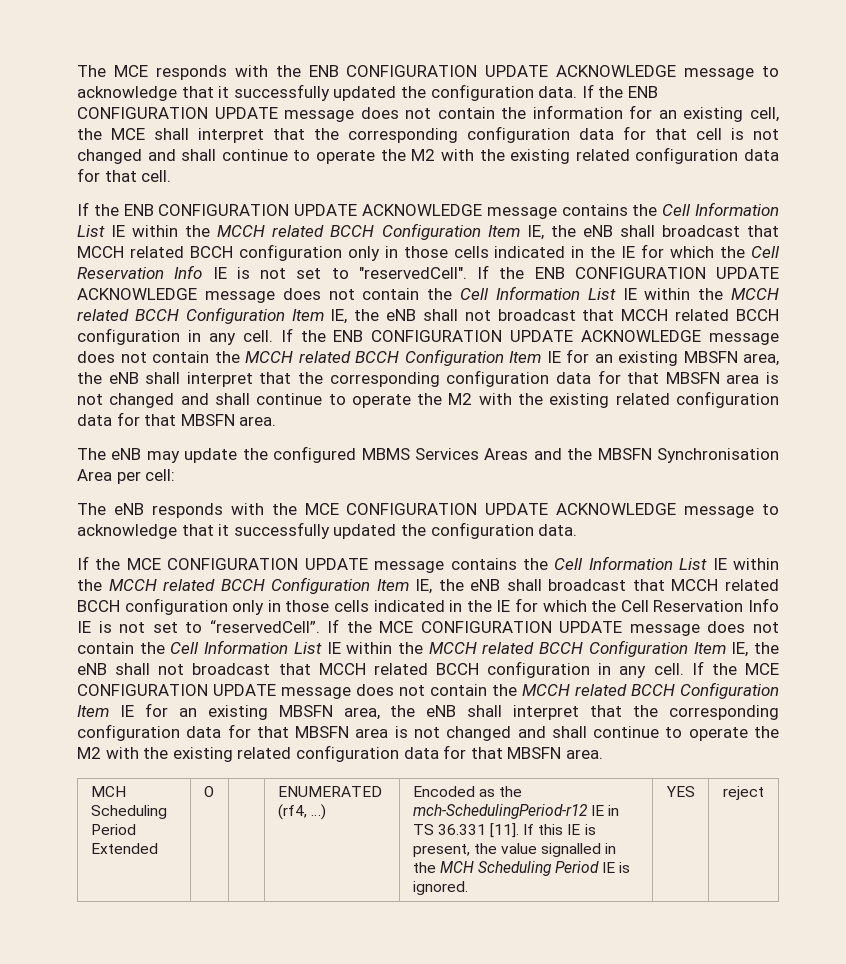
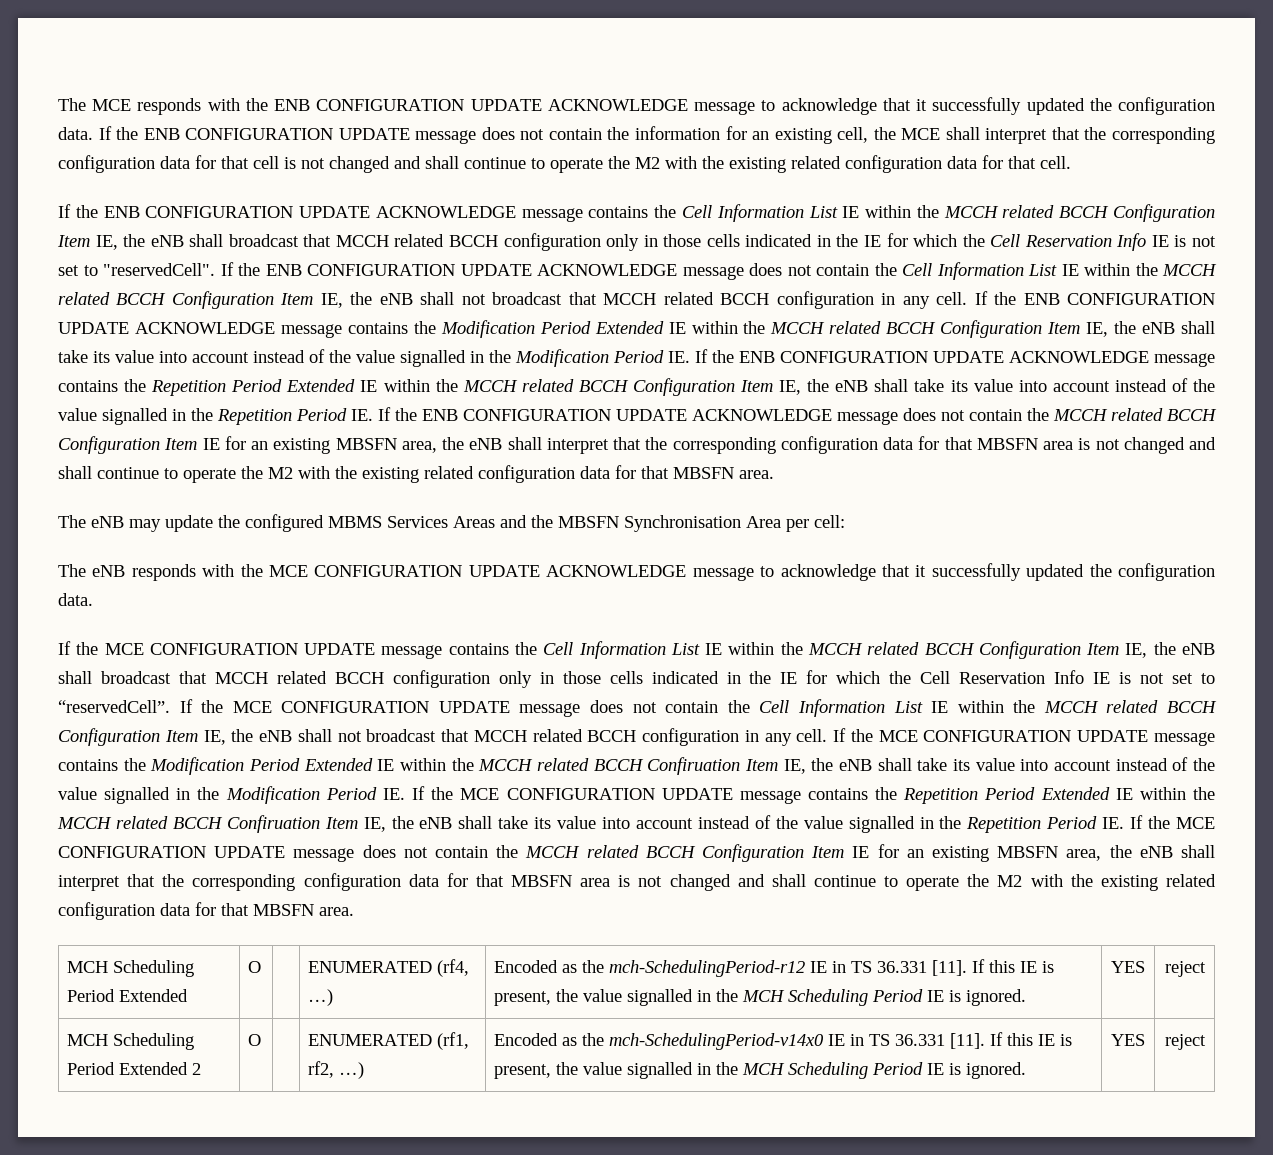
- If the ENB CONFIGURATION UPDATE ACKNOWLEDGE message does not contain the MCCH related BCCH Configuration Item IE for an existing MBSFN area, the eNB shall interpret that the corresponding configuration data for that MBSFN area is not changed and shall continue to operate the M2 with the existing related configuration data for that MBSFN area.
+ If the ENB CONFIGURATION UPDATE ACKNOWLEDGE message contains the Modification Period Extended IE within the MCCH related BCCH Configuration Item IE, the eNB shall take its value into account instead of the value signalled in the Modification Period IE. If the ENB CONFIGURATION UPDATE ACKNOWLEDGE message contains the Repetition Period Extended IE within the MCCH related BCCH Configuration Item IE, the eNB shall take its value into account instead of the value signalled in the Repetition Period IE. If the ENB CONFIGURATION UPDATE ACKNOWLEDGE message does not contain the MCCH related BCCH Configuration Item IE for an existing MBSFN area, the eNB shall interpret that the corresponding configuration data for that MBSFN area is not changed and shall continue to operate the M2 with the existing related configuration data for that MBSFN area.
- If the MCE CONFIGURATION UPDATE message does not contain the MCCH related BCCH Configuration Item IE for an existing MBSFN area, the eNB shall interpret that the corresponding configuration data for that MBSFN area is not changed and shall continue to operate the M2 with the existing related configuration data for that MBSFN area.
+ If the MCE CONFIGURATION UPDATE message contains the Modification Period Extended IE within the MCCH related BCCH Confiruation Item IE, the eNB shall take its value into account instead of the value signalled in the Modification Period IE. If the MCE CONFIGURATION UPDATE message contains the Repetition Period Extended IE within the MCCH related BCCH Confiruation Item IE, the eNB shall take its value into account instead of the value signalled in the Repetition Period IE. If the MCE CONFIGURATION UPDATE message does not contain the MCCH related BCCH Configuration Item IE for an existing MBSFN area, the eNB shall interpret that the corresponding configuration data for that MBSFN area is not changed and shall continue to operate the M2 with the existing related configuration data for that MBSFN area.
+ MCH Scheduling Period Extended 2 | O | | ENUMERATED (rf1, rf2, …) | Encoded as the mch-SchedulingPeriod-v14x0 IE in TS 36.331 [11]. If this IE is present, the value signalled in the MCH Scheduling Period IE is ignored. | YES | reject

